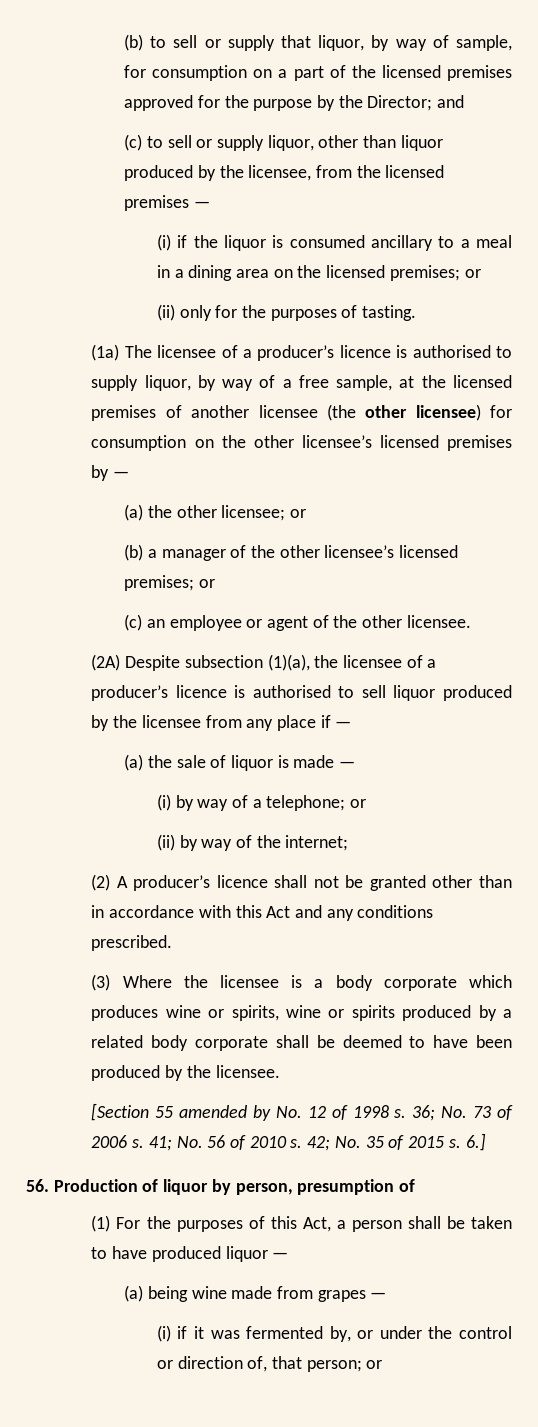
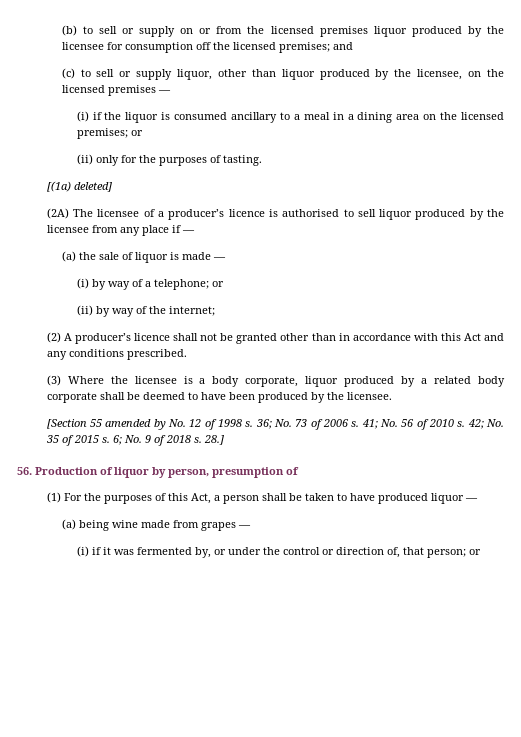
- (b) to sell or supply that liquor, by way of sample, for consumption on a part of the licensed premises approved for the purpose by the Director; and
+ (b) to sell or supply on or from the licensed premises liquor produced by the licensee for consumption off the licensed premises; and
- (c) to sell or supply liquor, other than liquor produced by the licensee, from the licensed premises —
+ (c) to sell or supply liquor, other than liquor produced by the licensee, on the licensed premises —
- (1a) The licensee of a producer’s licence is authorised to supply liquor, by way of a free sample, at the licensed premises of another licensee (the other licensee) for consumption on the other licensee’s licensed premises by —
- (a) the other licensee; or
- (b) a manager of the other licensee’s licensed premises; or
- (c) an employee or agent of the other licensee.
- (2A) Despite subsection (1)(a), the licensee of a producer’s licence is authorised to sell liquor produced by the licensee from any place if —
+ [(1a) deleted]
+ (2A) The licensee of a producer’s licence is authorised to sell liquor produced by the licensee from any place if —
- (3) Where the licensee is a body corporate which produces wine or spirits, wine or spirits produced by a related body corporate shall be deemed to have been produced by the licensee.
+ (3) Where the licensee is a body corporate, liquor produced by a related body corporate shall be deemed to have been produced by the licensee.
- 6.]
+ 6; No. 9 of 2018 s. 28.]

